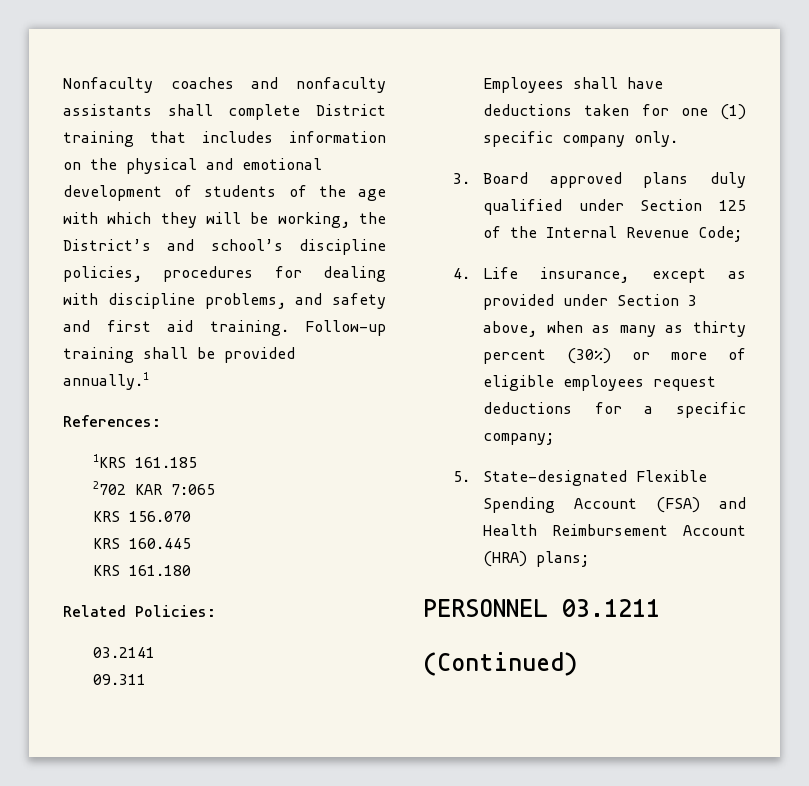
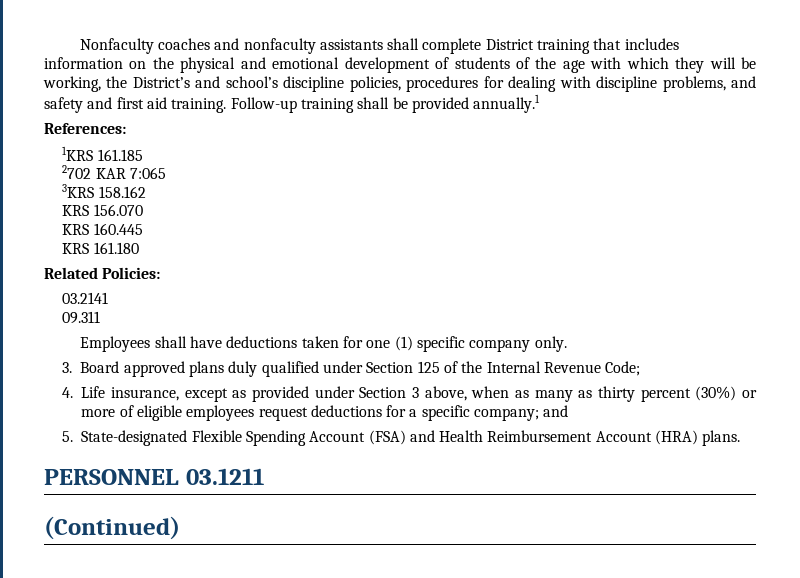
+ 3KRS 158.162
- 4. Life insurance, except as provided under Section 3 above, when as many as thirty percent (30%) or more of eligible employees request deductions for a specific company;
+ 4. Life insurance, except as provided under Section 3 above, when as many as thirty percent (30%) or more of eligible employees request deductions for a specific company; and
- 5. State-designated Flexible Spending Account (FSA) and Health Reimbursement Account (HRA) plans;
+ 5. State-designated Flexible Spending Account (FSA) and Health Reimbursement Account (HRA) plans.

